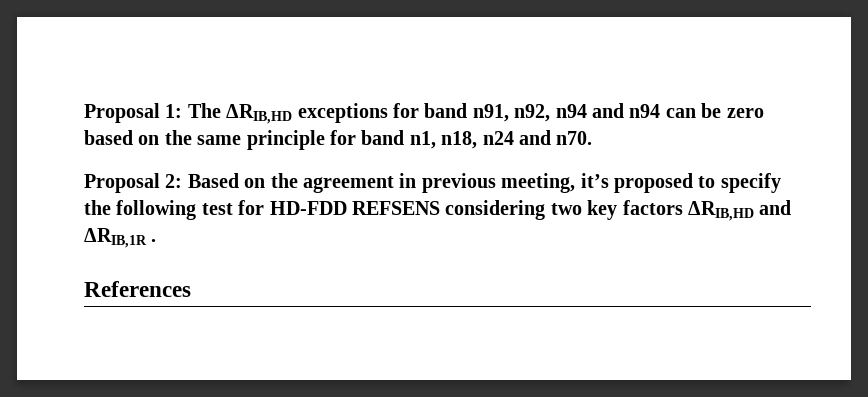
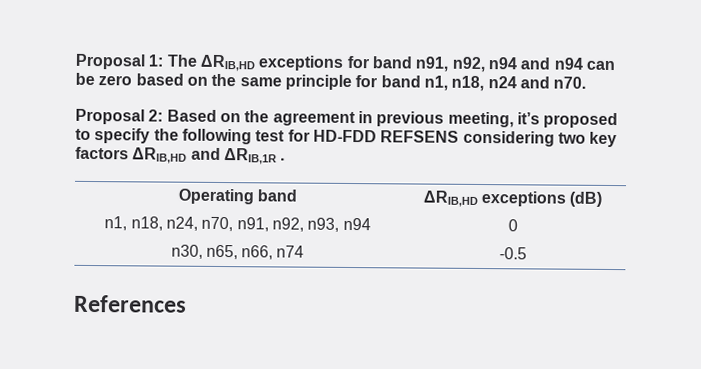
+ Operating band | ΔRIB,HD exceptions (dB)
+ n1, n18, n24, n70, n91, n92, n93, n94 | 0
+ n30, n65, n66, n74 | -0.5

